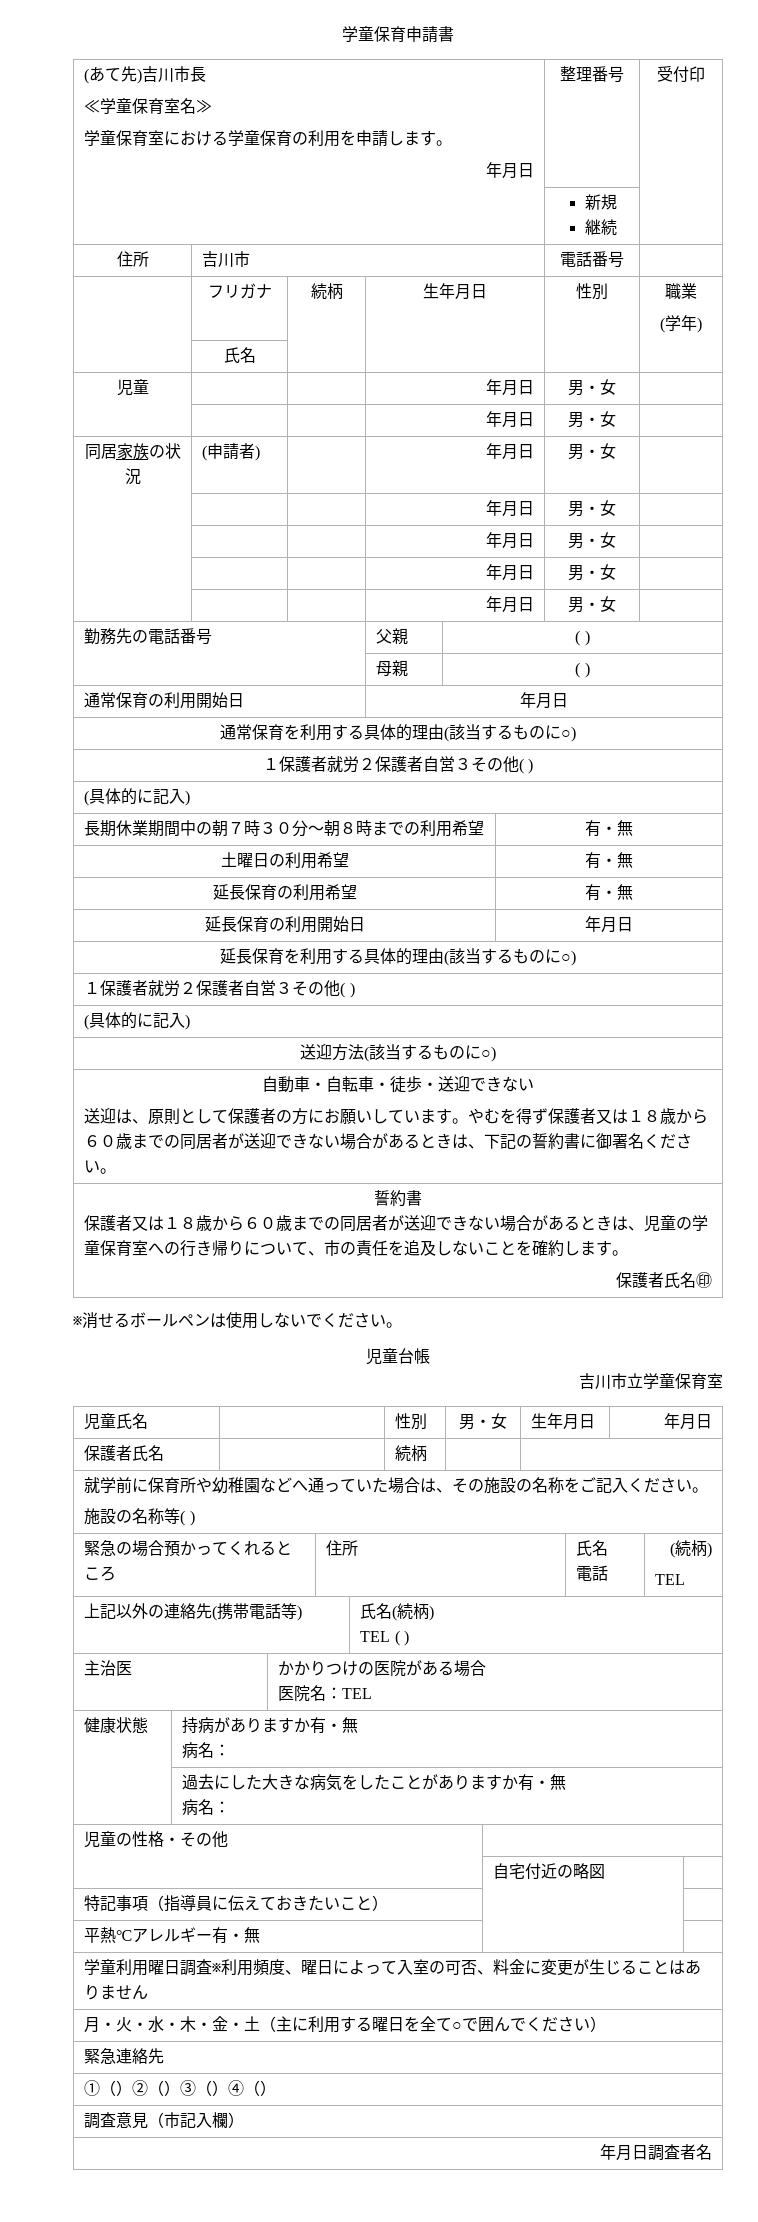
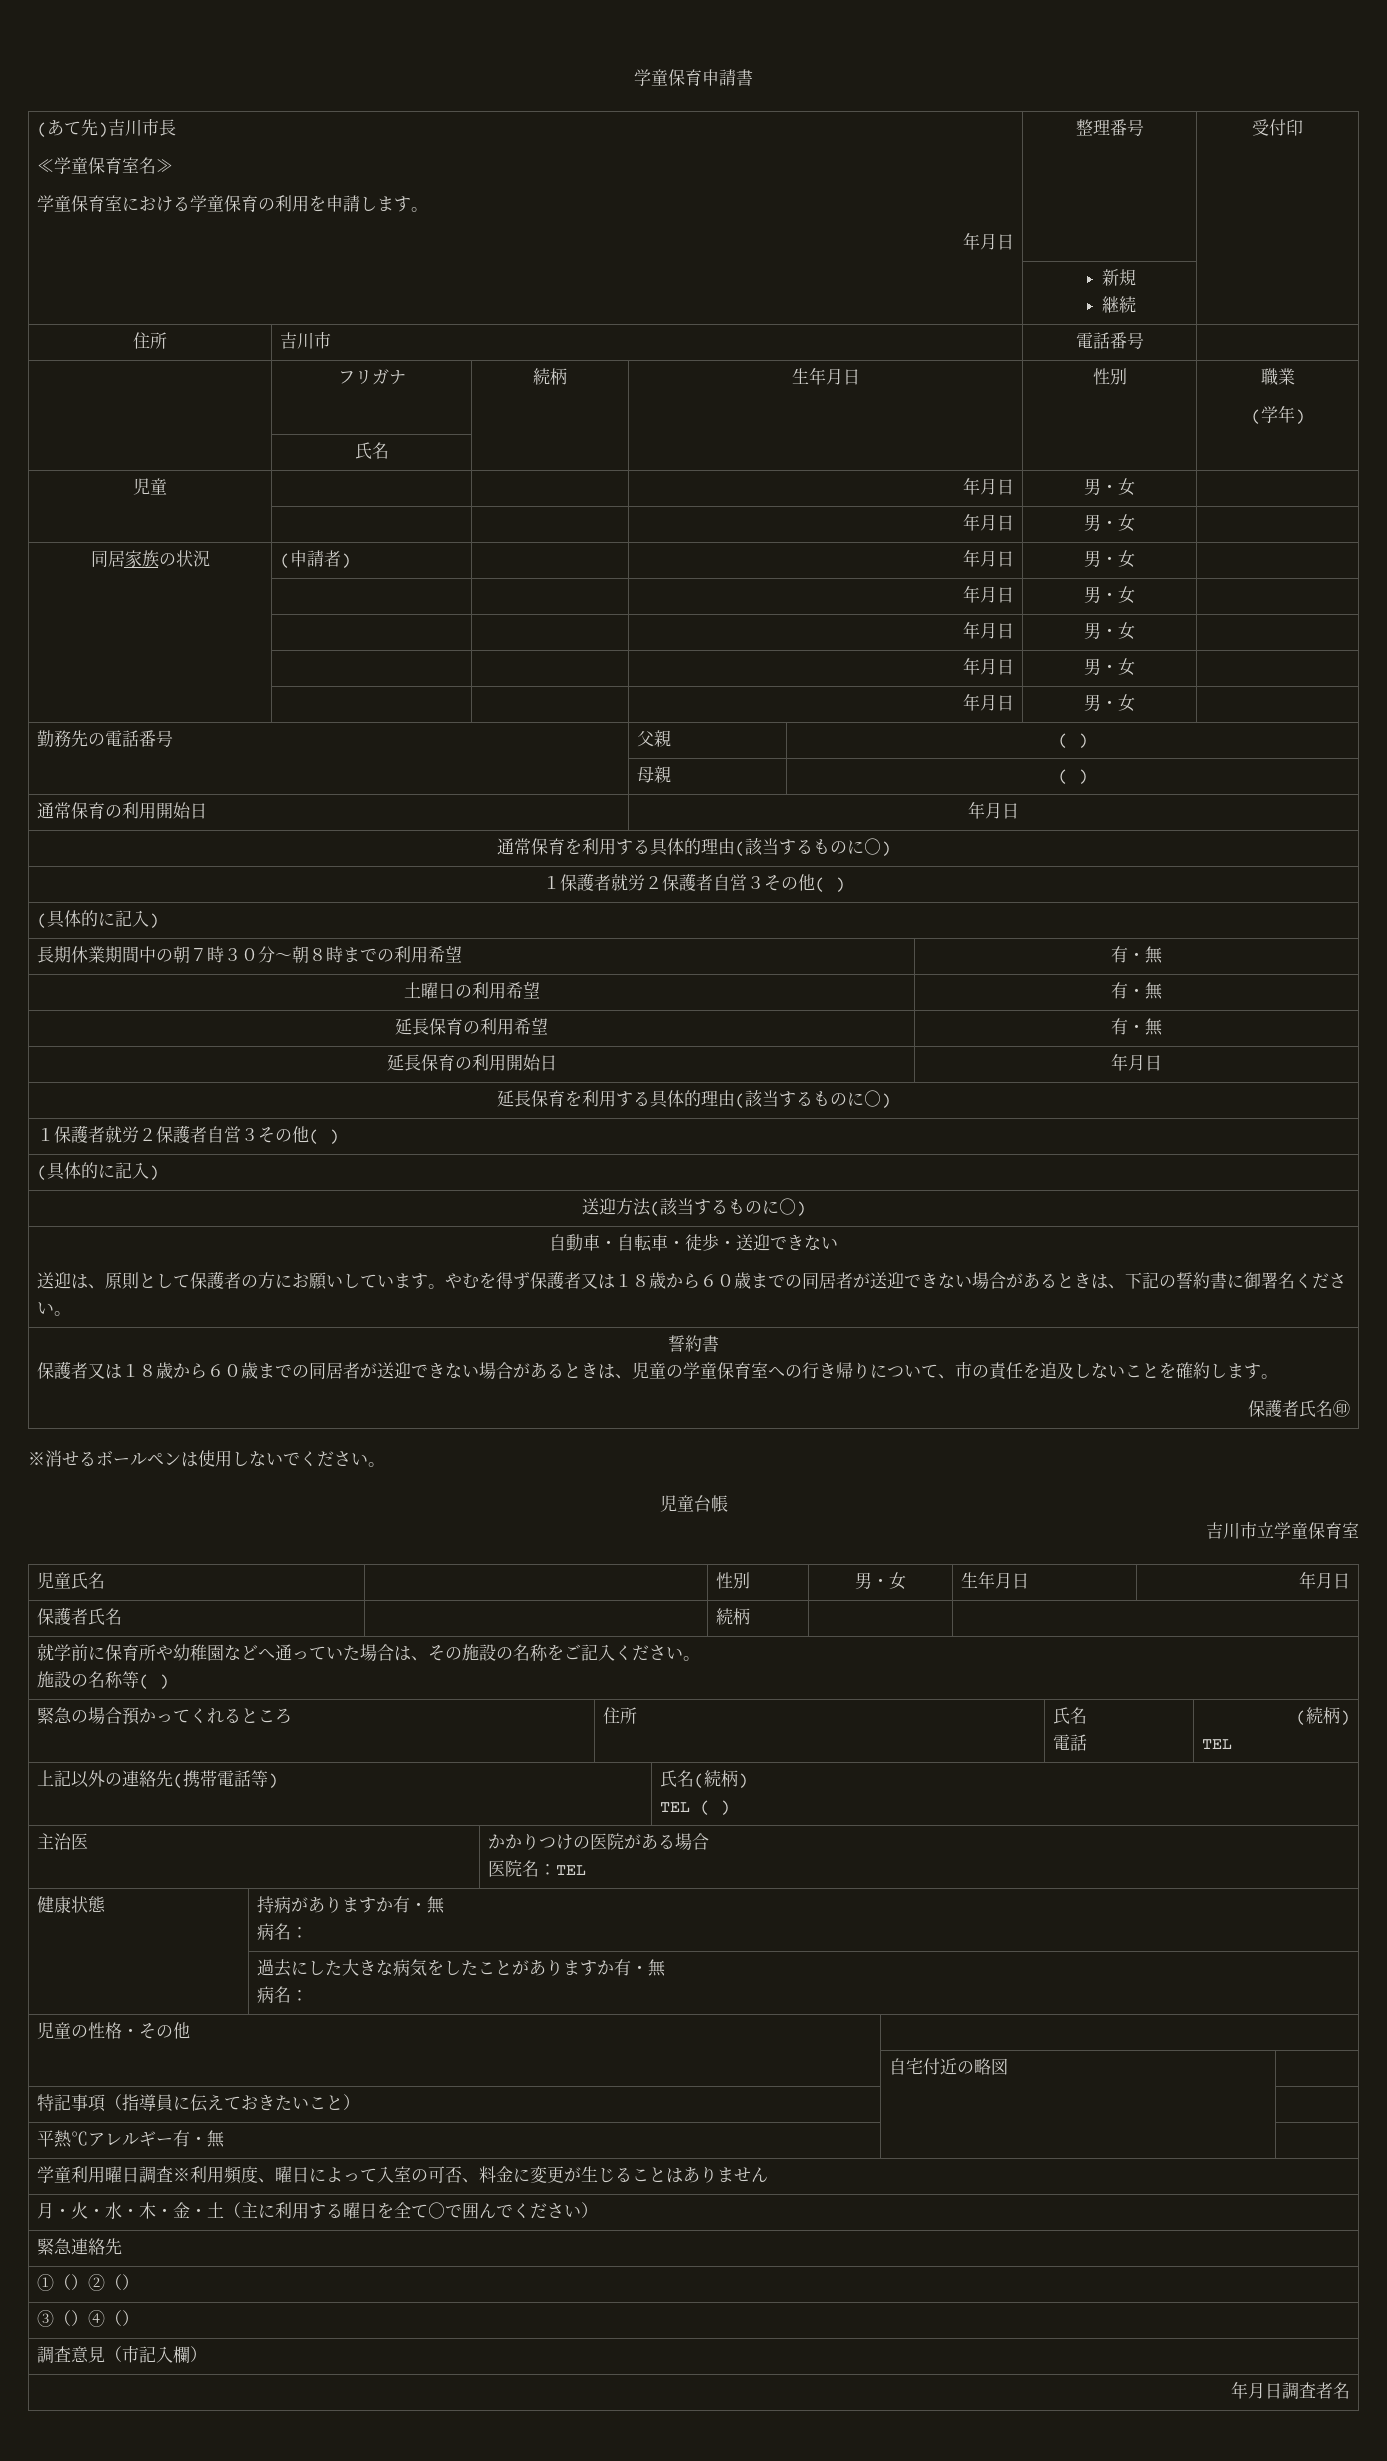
- ①（）②（）③（）④（）
+ ①（）②（）
+ ③（）④（）

